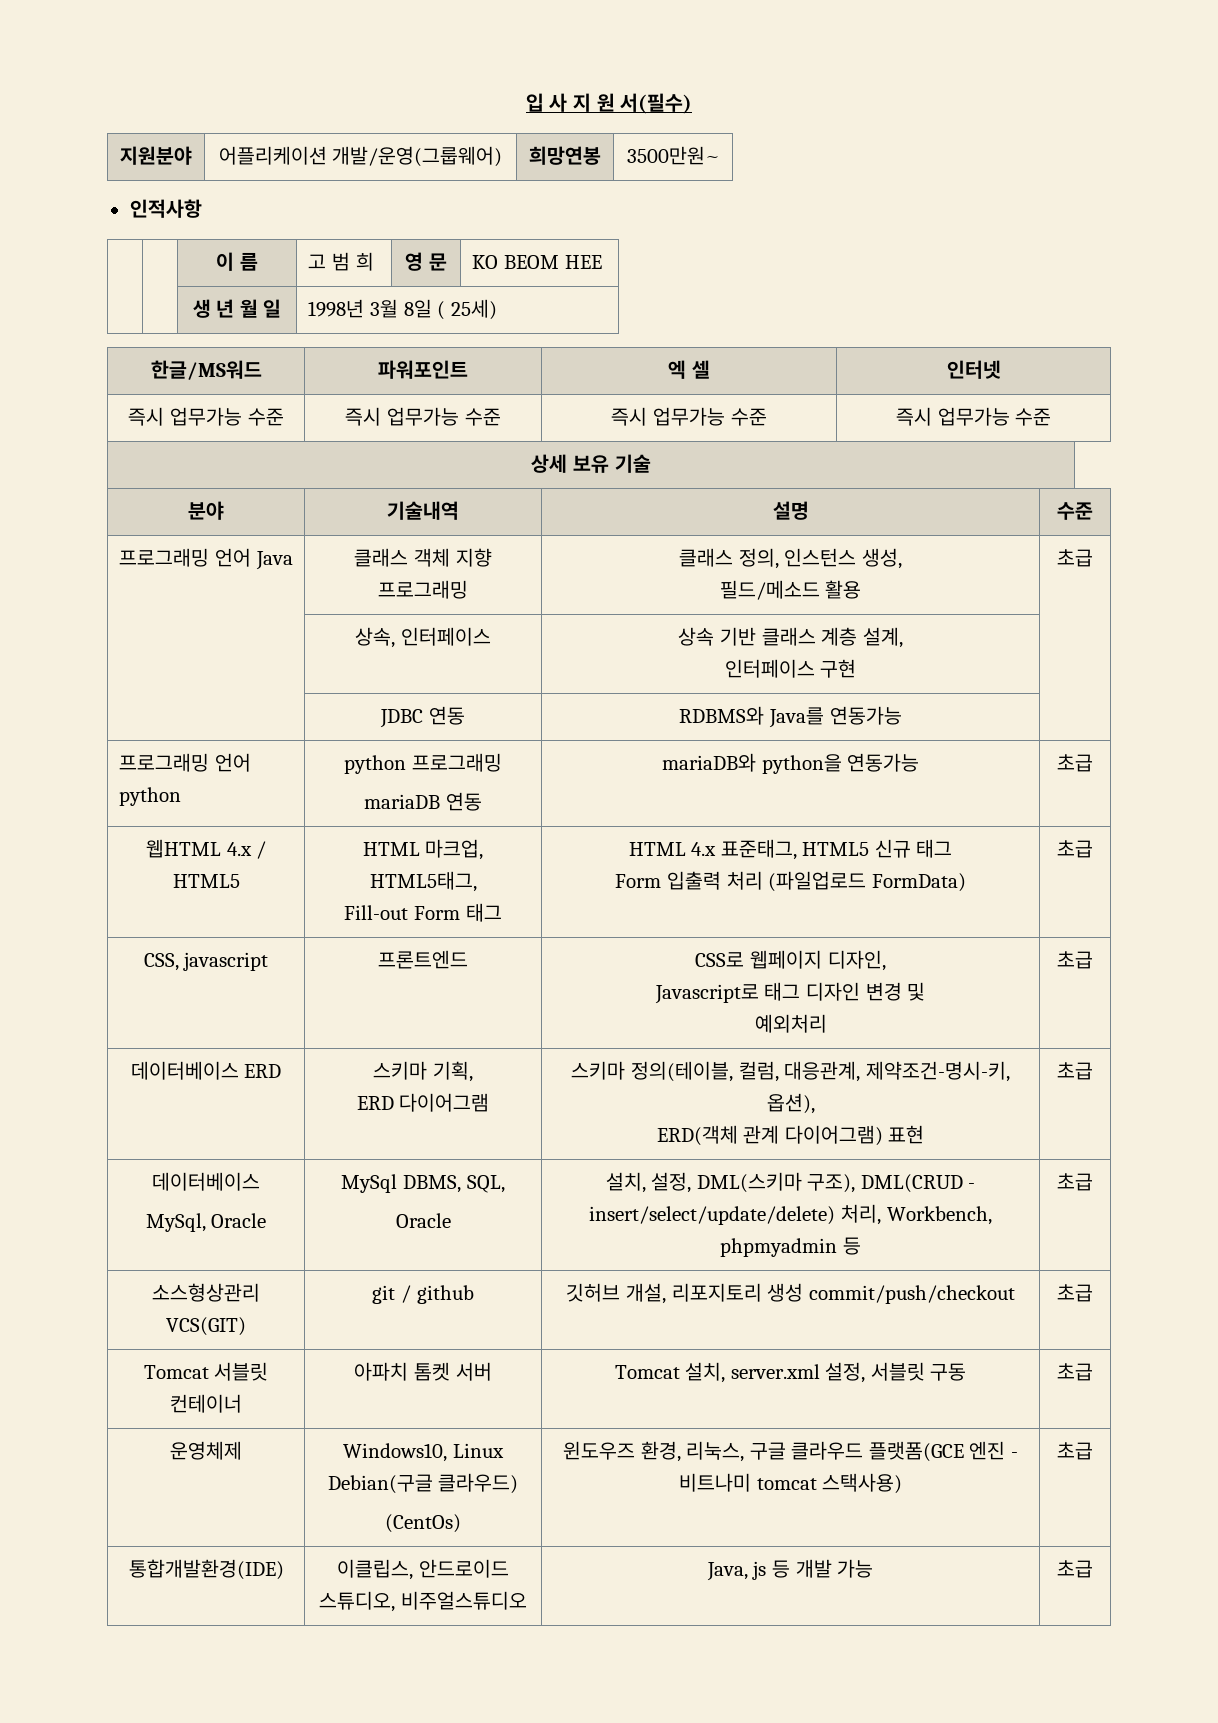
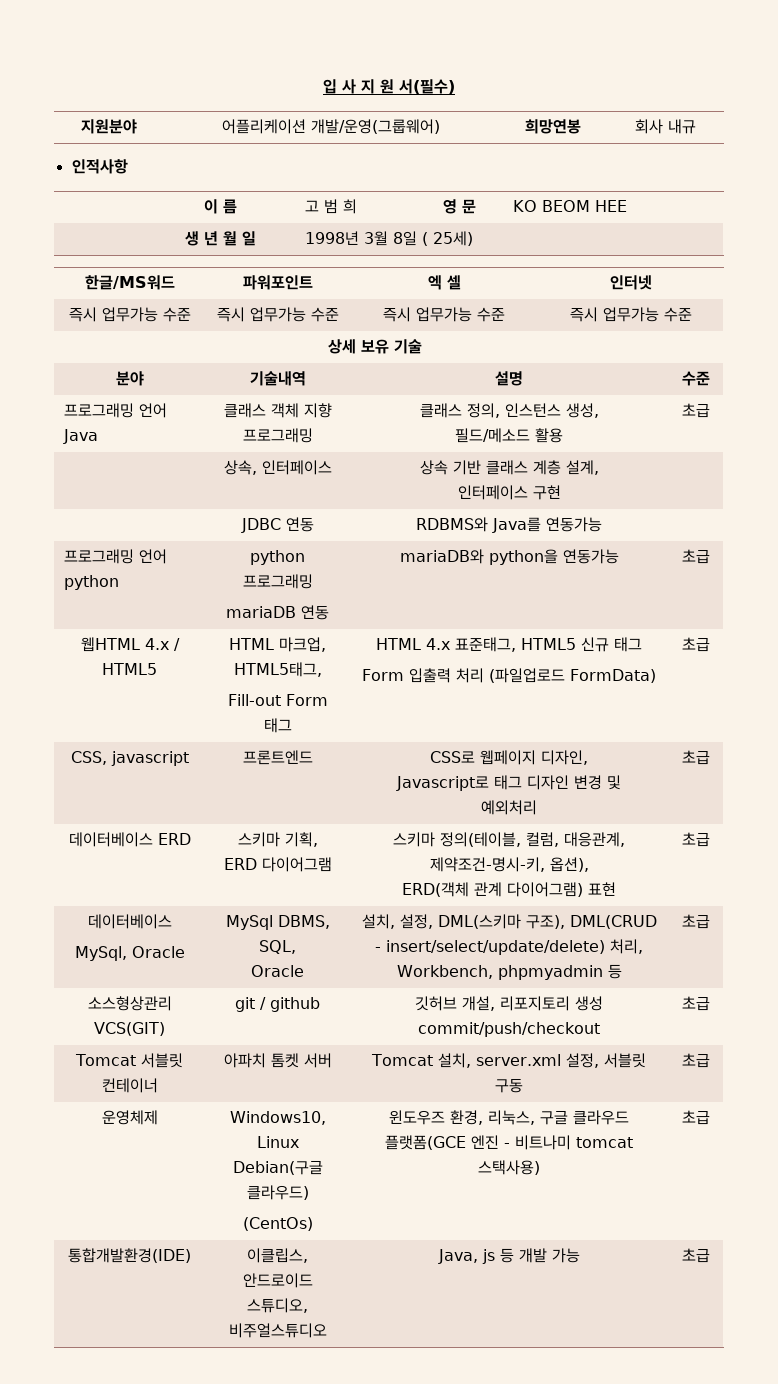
- 지원분야 | 어플리케이션 개발/운영(그룹웨어) | 희망연봉 | 3500만원~
+ 지원분야 | 어플리케이션 개발/운영(그룹웨어) | 희망연봉 | 회사 내규

